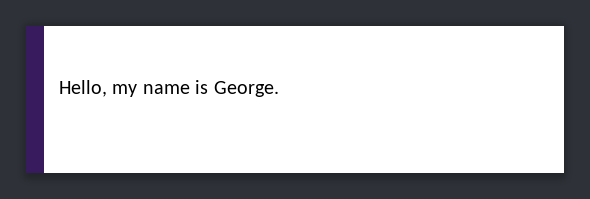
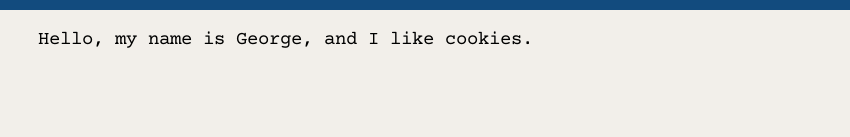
- Hello, my name is George.
+ Hello, my name is George, and I like cookies.

